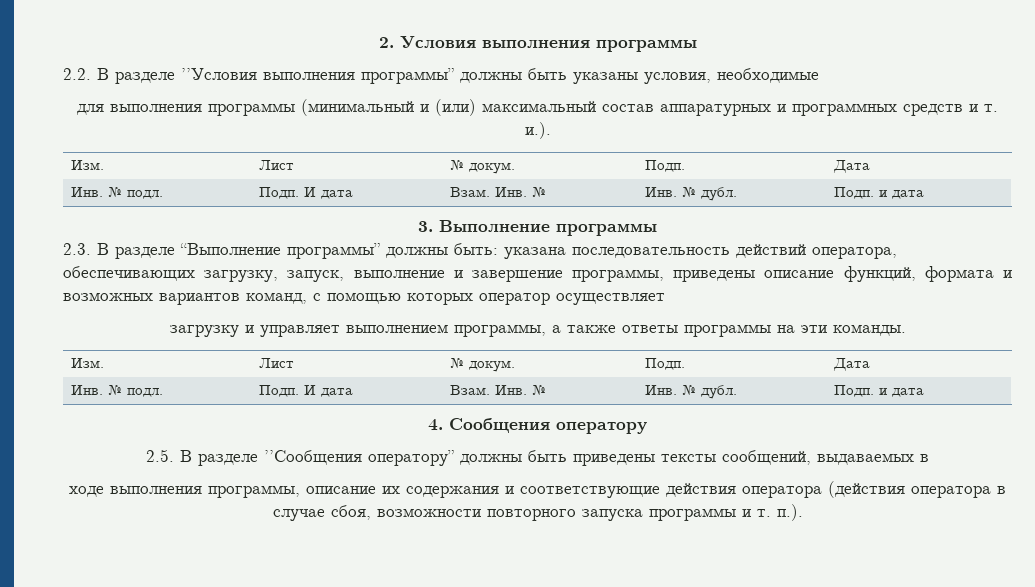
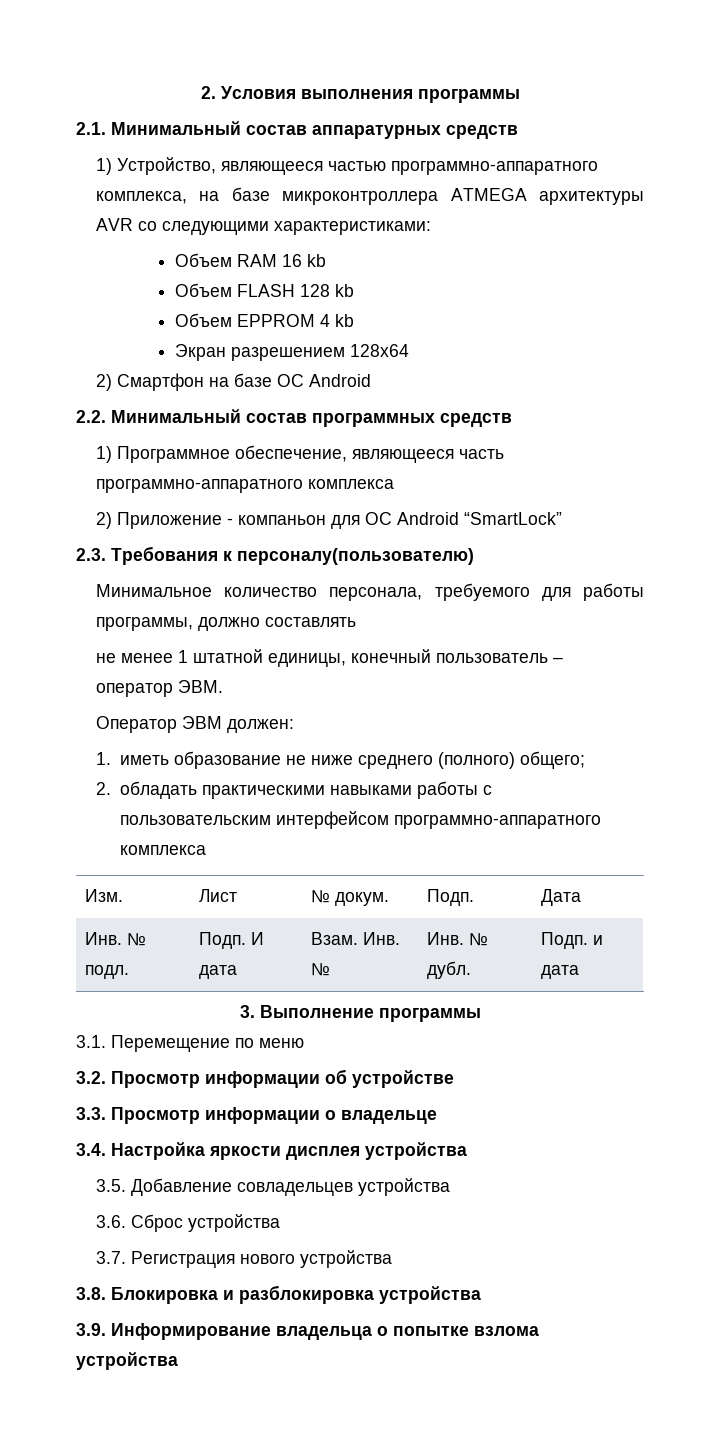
- 2.2. В разделе ’’Условия выполнения программы” должны быть указаны условия, необходимые
- для выполнения программы (минимальный и (или) максимальный состав аппаратурных и программных средств и т. и.).
+ 2.1. Минимальный состав аппаратурных средств
+ 1) Устройство, являющееся частью программно-аппаратного комплекса, на базе микроконтроллера ATMEGA архитектуры AVR со следующими характеристиками:
+ Объем RAM 16 kb
+ Объем FLASH 128 kb
+ Объем EPPROM 4 kb
+ Экран разрешением 128x64
+ 2) Смартфон на базе ОС Android
+ 2.2. Минимальный состав программных средств
+ 1) Программное обеспечение, являющееся часть программно-аппаратного комплекса
+ 2) Приложение - компаньон для OC Android “SmartLock”
+ 2.3. Требования к персоналу(пользователю)
+ Минимальное количество персонала, требуемого для работы программы, должно составлять
+ не менее 1 штатной единицы, конечный пользователь – оператор ЭВМ.
+ Оператор ЭВМ должен:
+ 1. иметь образование не ниже среднего (полного) общего;
+ 2. обладать практическими навыками работы с пользовательским интерфейсом программно-аппаратного комплекса
- 2.3. В разделе “Выполнение программы” должны быть: указана последовательность действий оператора, обеспечивающих загрузку, запуск, выполнение и завершение программы, приведены описание функций, формата и возможных вариантов команд, с помощью которых оператор осуществляет
- загрузку и управляет выполнением программы, а также ответы программы на эти команды.
- Изм. | Лист | № докум. | Подп. | Дата
- Инв. № подл. | Подп. И дата | Взам. Инв. № | Инв. № дубл. | Подп. и дата
- 4. Сообщения оператору
- 2.5. В разделе ’’Сообщения оператору” должны быть приведены тексты сообщений, выдаваемых в
- ходе выполнения программы, описание их содержания и соответствующие действия оператора (действия оператора в случае сбоя, возможности повторного запуска программы и т. п.).
+ 3.1. Перемещение по меню
+ 3.2. Просмотр информации об устройстве
+ 3.3. Просмотр информации о владельце
+ 3.4. Настройка яркости дисплея устройства
+ 3.5. Добавление совладельцев устройства
+ 3.6. Сброс устройства
+ 3.7. Регистрация нового устройства
+ 3.8. Блокировка и разблокировка устройства
+ 3.9. Информирование владельца о попытке взлома устройства

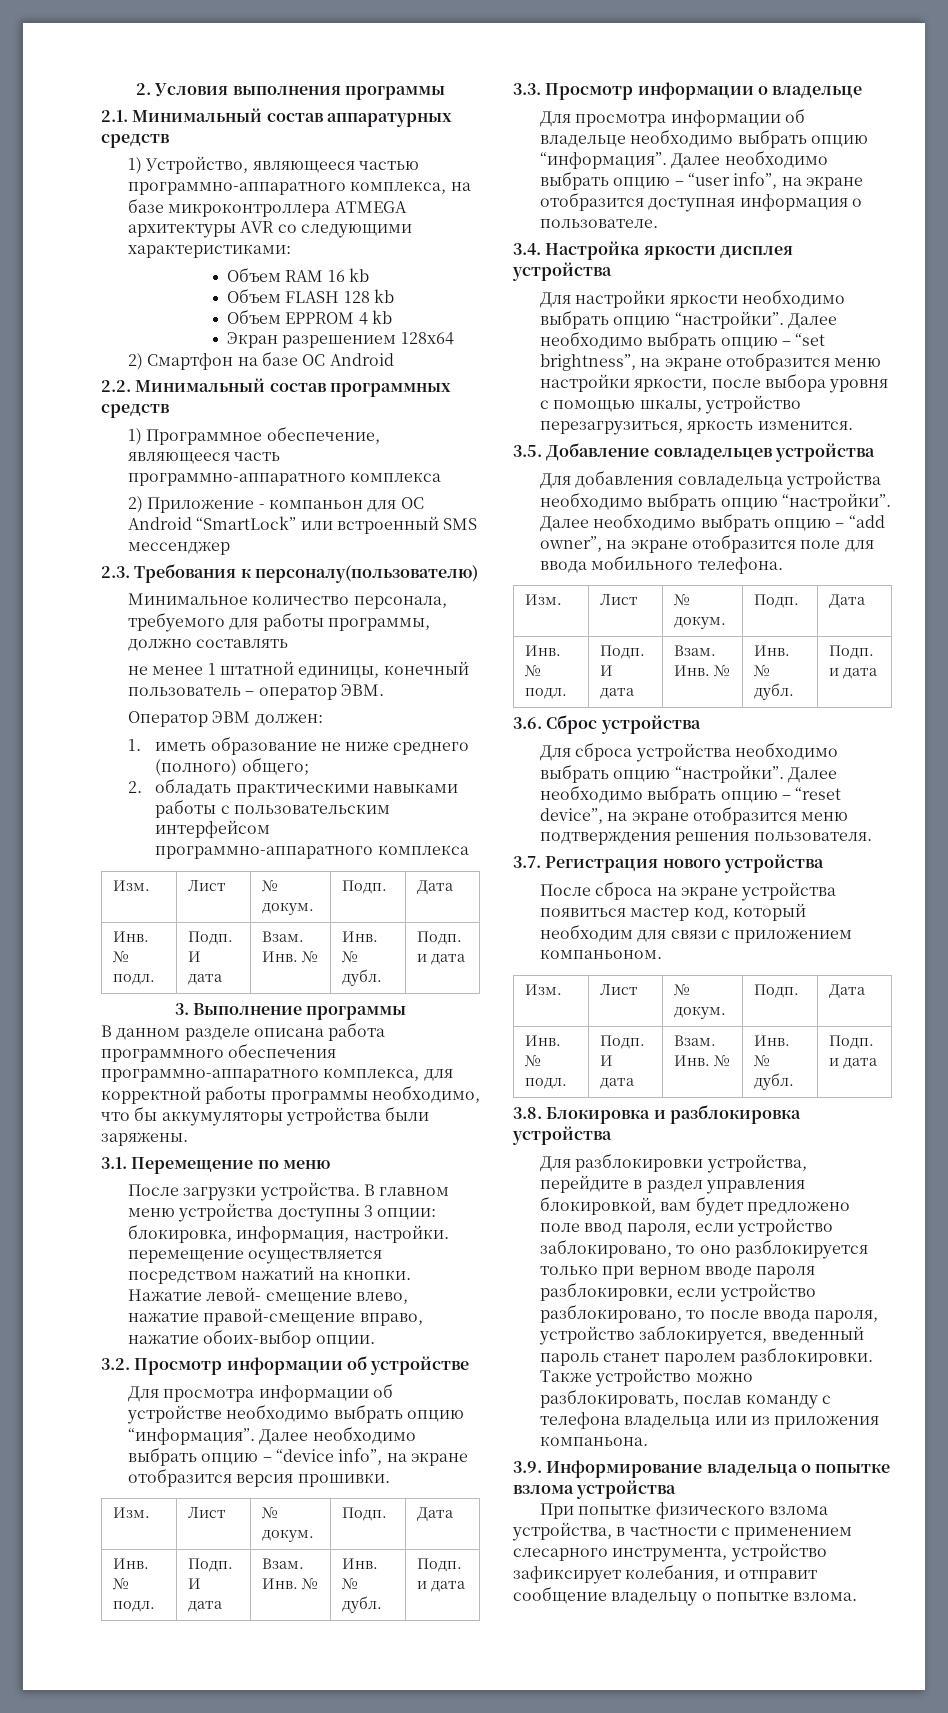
- 2) Приложение - компаньон для OC Android “SmartLock”
+ 2) Приложение - компаньон для OC Android “SmartLock” или встроенный SMS мессенджер
+ В данном разделе описана работа программного обеспечения программно-аппаратного комплекса, для корректной работы программы необходимо, что бы аккумуляторы устройства были заряжены.
  3.1. Перемещение по меню
+ После загрузки устройства. В главном меню устройства доступны 3 опции: блокировка, информация, настройки. перемещение осуществляется посредством нажатий на кнопки. Нажатие левой- смещение влево, нажатие правой-смещение вправо, нажатие обоих-выбор опции.
+ Для просмотра информации об устройстве необходимо выбрать опцию “информация”. Далее необходимо выбрать опцию – “device info”, на экране отобразится версия прошивки.
+ Изм. | Лист | № докум. | Подп. | Дата
+ Инв. № подл. | Подп. И дата | Взам. Инв. № | Инв. № дубл. | Подп. и дата
+ Для просмотра информации об владельце необходимо выбрать опцию “информация”. Далее необходимо выбрать опцию – “user info”, на экране отобразится доступная информация о пользователе.
+ Для настройки яркости необходимо выбрать опцию “настройки”. Далее необходимо выбрать опцию – “set brightness”, на экране отобразится меню настройки яркости, после выбора уровня с помощью шкалы, устройство перезагрузиться, яркость изменится.
  3.5. Добавление совладельцев устройства
+ Для добавления совладельца устройства необходимо выбрать опцию “настройки”. Далее необходимо выбрать опцию – “add owner”, на экране отобразится поле для ввода мобильного телефона.
+ Изм. | Лист | № докум. | Подп. | Дата
+ Инв. № подл. | Подп. И дата | Взам. Инв. № | Инв. № дубл. | Подп. и дата
  3.6. Сброс устройства
+ Для сброса устройства необходимо выбрать опцию “настройки”. Далее необходимо выбрать опцию – “reset device”, на экране отобразится меню подтверждения решения пользователя.
  3.7. Регистрация нового устройства
+ После сброса на экране устройства появиться мастер код, который необходим для связи с приложением компаньоном.
+ Изм. | Лист | № докум. | Подп. | Дата
+ Инв. № подл. | Подп. И дата | Взам. Инв. № | Инв. № дубл. | Подп. и дата
+ Для разблокировки устройства, перейдите в раздел управления блокировкой, вам будет предложено поле ввод пароля, если устройство заблокировано, то оно разблокируется только при верном вводе пароля разблокировки, если устройство разблокировано, то после ввода пароля, устройство заблокируется, введенный пароль станет паролем разблокировки. Также устройство можно разблокировать, послав команду с телефона владельца или из приложения компаньона.
+ При попытке физического взлома устройства, в частности с применением слесарного инструмента, устройство зафиксирует колебания, и отправит сообщение владельцу о попытке взлома.

